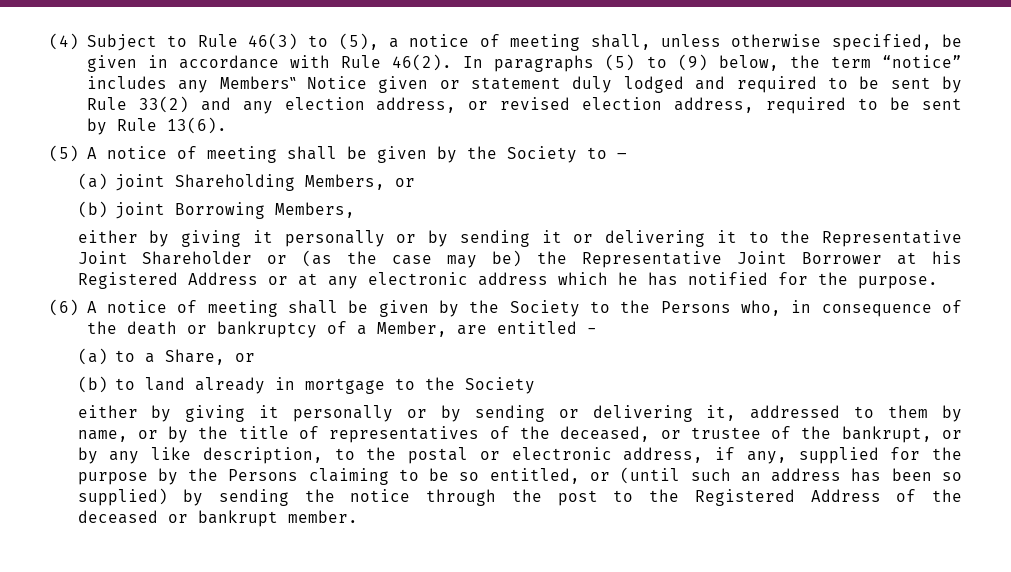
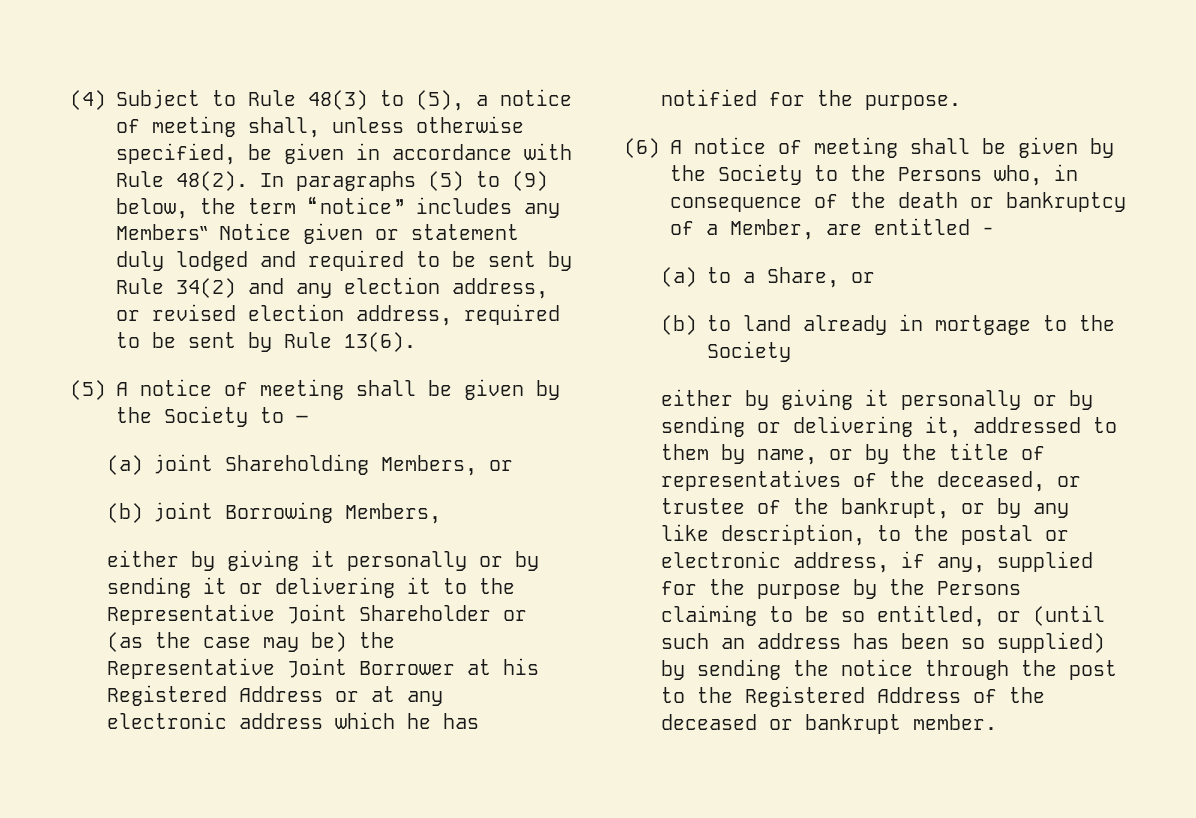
- (4) Subject to Rule 46(3) to (5), a notice of meeting shall, unless otherwise specified, be given in accordance with Rule 46(2).
+ (4) Subject to Rule 48(3) to (5), a notice of meeting shall, unless otherwise specified, be given in accordance with Rule 48(2).
- In paragraphs (5) to (9) below, the term “notice” includes any Members‟ Notice given or statement duly lodged and required to be sent by Rule 33(2) and any election address, or revised election address, required to be sent by Rule 13(6).
+ In paragraphs (5) to (9) below, the term “notice” includes any Members‟ Notice given or statement duly lodged and required to be sent by Rule 34(2) and any election address, or revised election address, required to be sent by Rule 13(6).

